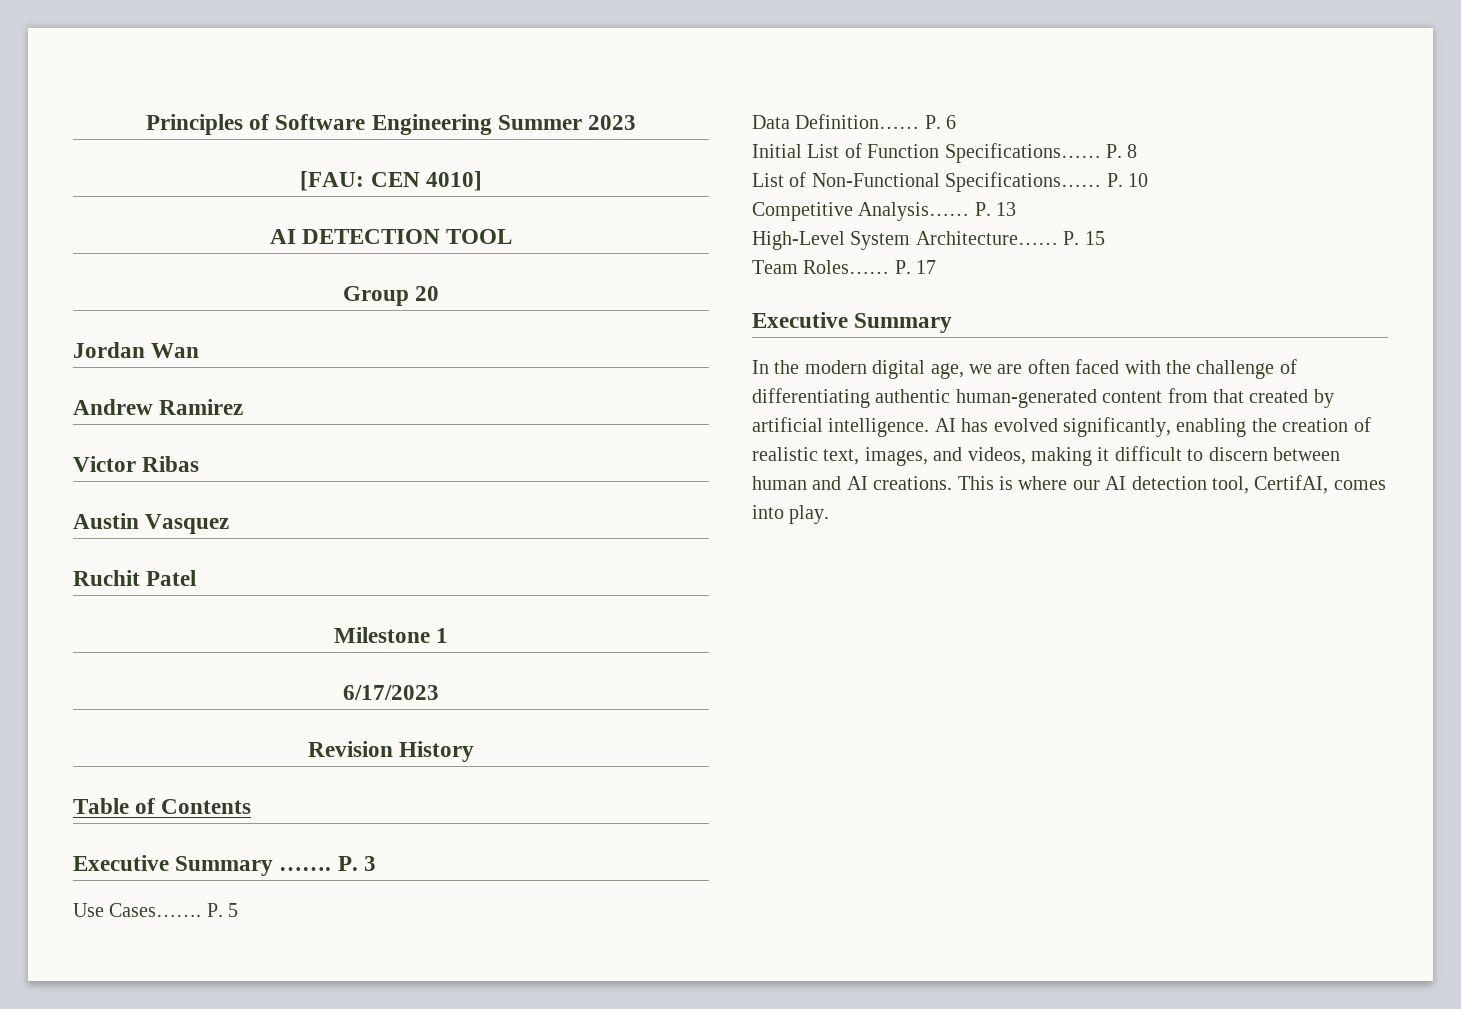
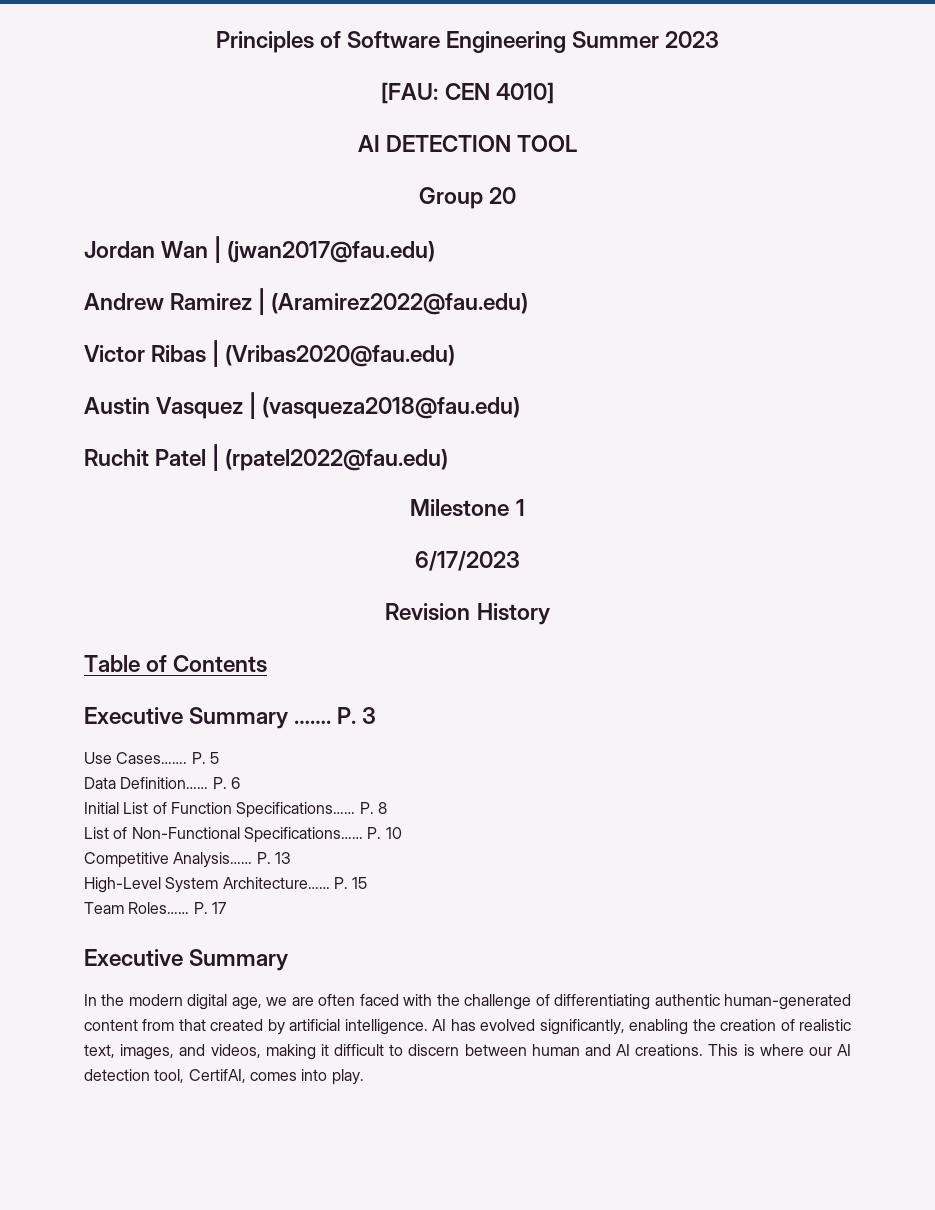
- Jordan Wan
+ Jordan Wan | (jwan2017@fau.edu)
- Andrew Ramirez
+ Andrew Ramirez | (Aramirez2022@fau.edu)
- Victor Ribas
+ Victor Ribas | (Vribas2020@fau.edu)
- Austin Vasquez
+ Austin Vasquez | (vasqueza2018@fau.edu)
- Ruchit Patel
+ Ruchit Patel | (rpatel2022@fau.edu)

